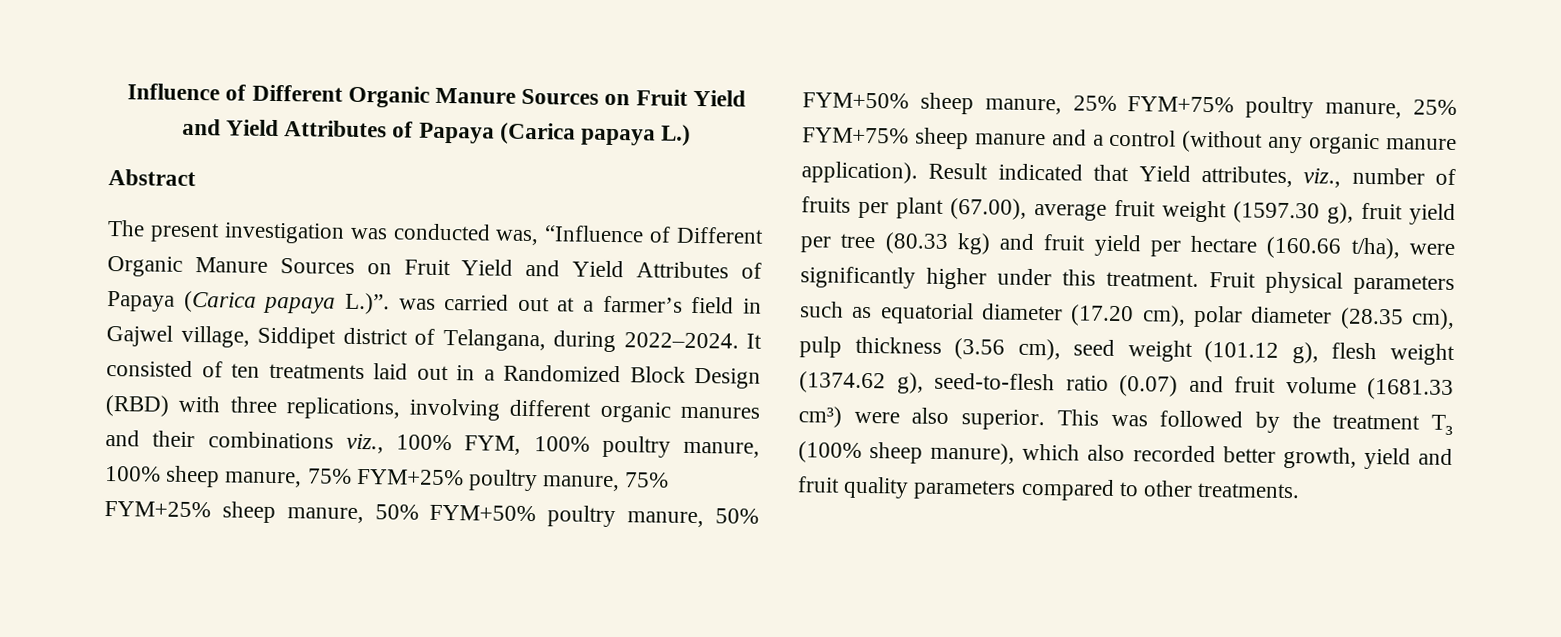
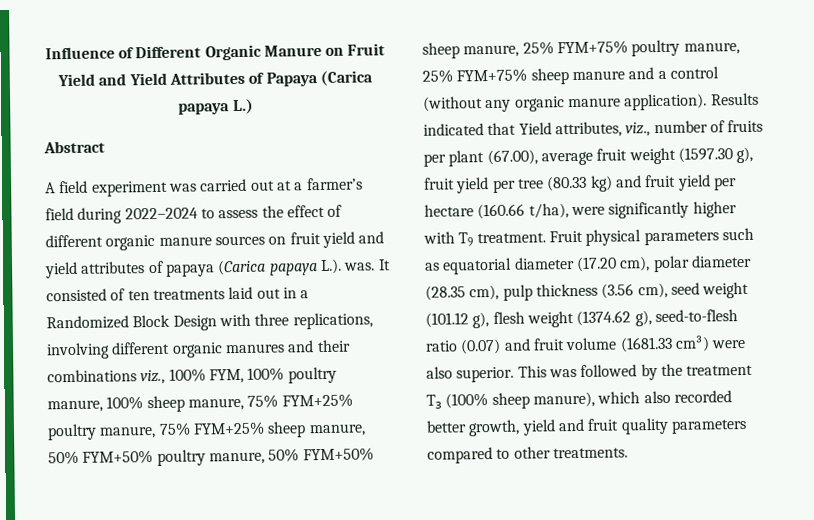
- Influence of Different Organic Manure Sources on Fruit Yield and Yield Attributes of Papaya (Carica papaya L.)
+ Influence of Different Organic Manure on Fruit Yield and Yield Attributes of Papaya (Carica papaya L.)
- The present investigation was conducted was, “Influence of Different Organic Manure Sources on Fruit Yield and Yield Attributes of Papaya (Carica papaya L.)”. was carried out at a farmer’s field in Gajwel village, Siddipet district of Telangana, during 2022–2024.
+ A field experiment was carried out at a farmer’s field during 2022–2024 to assess the effect of different organic manure sources on fruit yield and yield attributes of papaya (Carica papaya L.). was.
- It consisted of ten treatments laid out in a Randomized Block Design (RBD) with three replications, involving different organic manures and their combinations viz., 100% FYM, 100% poultry manure, 100% sheep manure, 75% FYM+25% poultry manure, 75% FYM+25% sheep manure, 50% FYM+50% poultry manure, 50% FYM+50% sheep manure, 25% FYM+75% poultry manure, 25% FYM+75% sheep manure and a control (without any organic manure application).
+ It consisted of ten treatments laid out in a Randomized Block Design with three replications, involving different organic manures and their combinations viz., 100% FYM, 100% poultry manure, 100% sheep manure, 75% FYM+25% poultry manure, 75% FYM+25% sheep manure, 50% FYM+50% poultry manure, 50% FYM+50% sheep manure, 25% FYM+75% poultry manure, 25% FYM+75% sheep manure and a control (without any organic manure application).
- Result indicated that Yield attributes, viz., number of fruits per plant (67.00), average fruit weight (1597.30 g), fruit yield per tree (80.33 kg) and fruit yield per hectare (160.66 t/ha), were significantly higher under this treatment.
+ Results indicated that Yield attributes, viz., number of fruits per plant (67.00), average fruit weight (1597.30 g), fruit yield per tree (80.33 kg) and fruit yield per hectare (160.66 t/ha), were significantly higher with T9 treatment.

